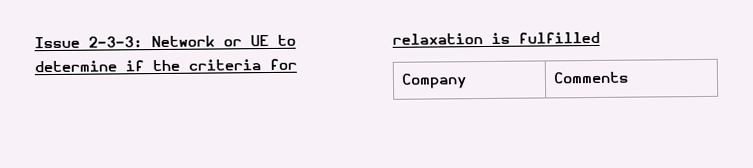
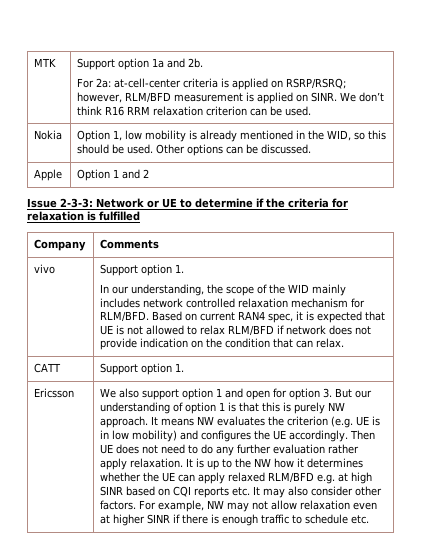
+ MTK | Support option 1a and 2b.
+ For 2a: at-cell-center criteria is applied on RSRP/RSRQ; however, RLM/BFD measurement is applied on SINR. We don’t think R16 RRM relaxation criterion can be used.
+ Nokia | Option 1, low mobility is already mentioned in the WID, so this should be used. Other options can be discussed.
+ Apple | Option 1 and 2
+ vivo | Support option 1.
+ In our understanding, the scope of the WID mainly includes network controlled relaxation mechanism for RLM/BFD. Based on current RAN4 spec, it is expected that UE is not allowed to relax RLM/BFD if network does not provide indication on the condition that can relax.
+ CATT | Support option 1.
+ Ericsson | We also support option 1 and open for option 3. But our understanding of option 1 is that this is purely NW approach. It means NW evaluates the criterion (e.g. UE is in low mobility) and configures the UE accordingly. Then UE does not need to do any further evaluation rather apply relaxation. It is up to the NW how it determines whether the UE can apply relaxed RLM/BFD e.g. at high SINR based on CQI reports etc. It may also consider other factors. For example, NW may not allow relaxation even at higher SINR if there is enough traffic to schedule etc.

